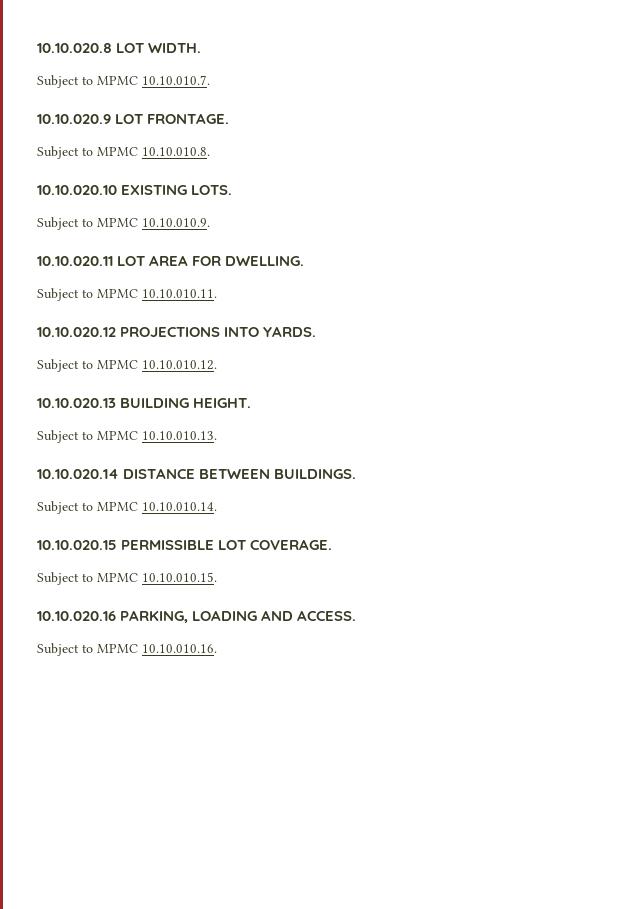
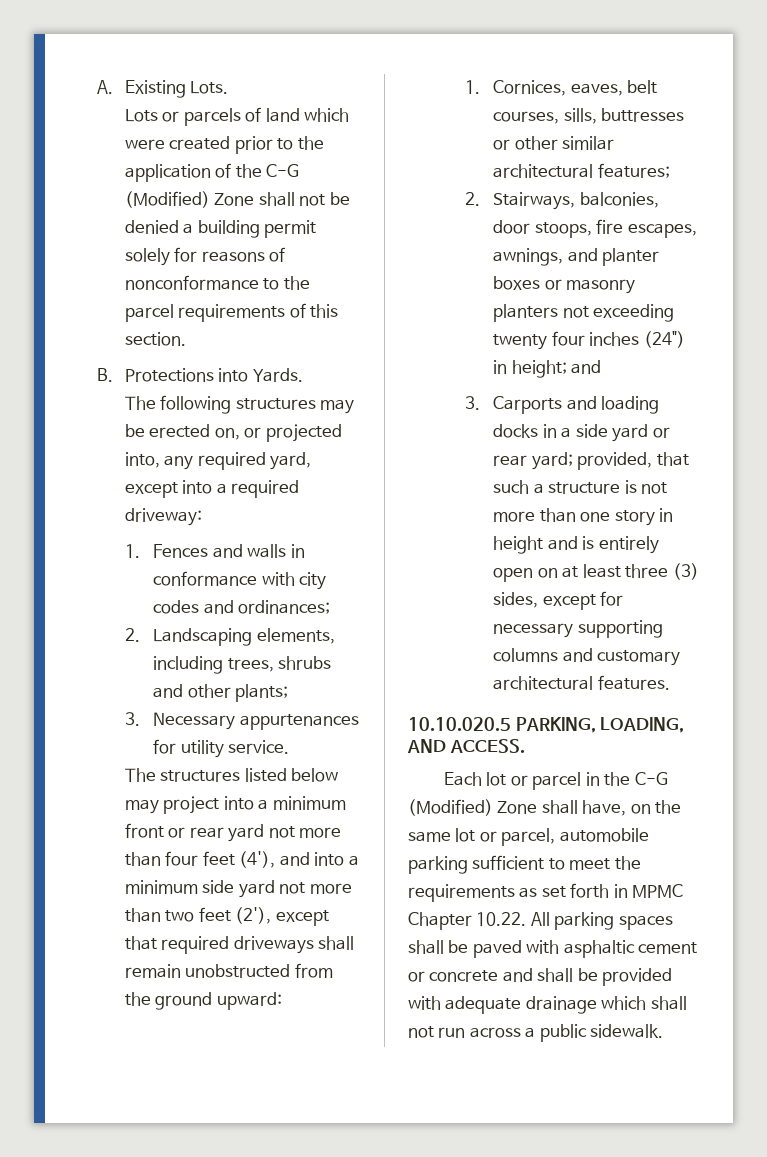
- 10.10.020.8 LOT WIDTH.
- Subject to MPMC 10.10.010.7.
- 10.10.020.9 LOT FRONTAGE.
- Subject to MPMC 10.10.010.8.
- 10.10.020.10 EXISTING LOTS.
- Subject to MPMC 10.10.010.9.
- 10.10.020.11 LOT AREA FOR DWELLING.
- Subject to MPMC 10.10.010.11.
- 10.10.020.12 PROJECTIONS INTO YARDS.
- Subject to MPMC 10.10.010.12.
- 10.10.020.13 BUILDING HEIGHT.
- Subject to MPMC 10.10.010.13.
- 10.10.020.14 DISTANCE BETWEEN BUILDINGS.
- Subject to MPMC 10.10.010.14.
- 10.10.020.15 PERMISSIBLE LOT COVERAGE.
- Subject to MPMC 10.10.010.15.
- 10.10.020.16 PARKING, LOADING AND ACCESS.
- Subject to MPMC 10.10.010.16.
+ A. Existing Lots.
+ Lots or parcels of land which were created prior to the application of the C-G (Modified) Zone shall not be denied a building permit solely for reasons of nonconformance to the parcel requirements of this section.
+ B. Protections into Yards.
+ The following structures may be erected on, or projected into, any required yard, except into a required driveway:
+ 1. Fences and walls in conformance with city codes and ordinances;
+ 2. Landscaping elements, including trees, shrubs and other plants;
+ 3. Necessary appurtenances for utility service.
+ The structures listed below may project into a minimum front or rear yard not more than four feet (4'), and into a minimum side yard not more than two feet (2'), except that required driveways shall remain unobstructed from the ground upward:
+ 1. Cornices, eaves, belt courses, sills, buttresses or other similar architectural features;
+ 2. Stairways, balconies, door stoops, fire escapes, awnings, and planter boxes or masonry planters not exceeding twenty four inches (24") in height; and
+ 3. Carports and loading docks in a side yard or rear yard; provided, that such a structure is not more than one story in height and is entirely open on at least three (3) sides, except for necessary supporting columns and customary architectural features.
+ 10.10.020.5 PARKING, LOADING, AND ACCESS.
+ Each lot or parcel in the C-G (Modified) Zone shall have, on the same lot or parcel, automobile parking sufficient to meet the requirements as set forth in MPMC Chapter 10.22. All parking spaces shall be paved with asphaltic cement or concrete and shall be provided with adequate drainage which shall not run across a public sidewalk.

